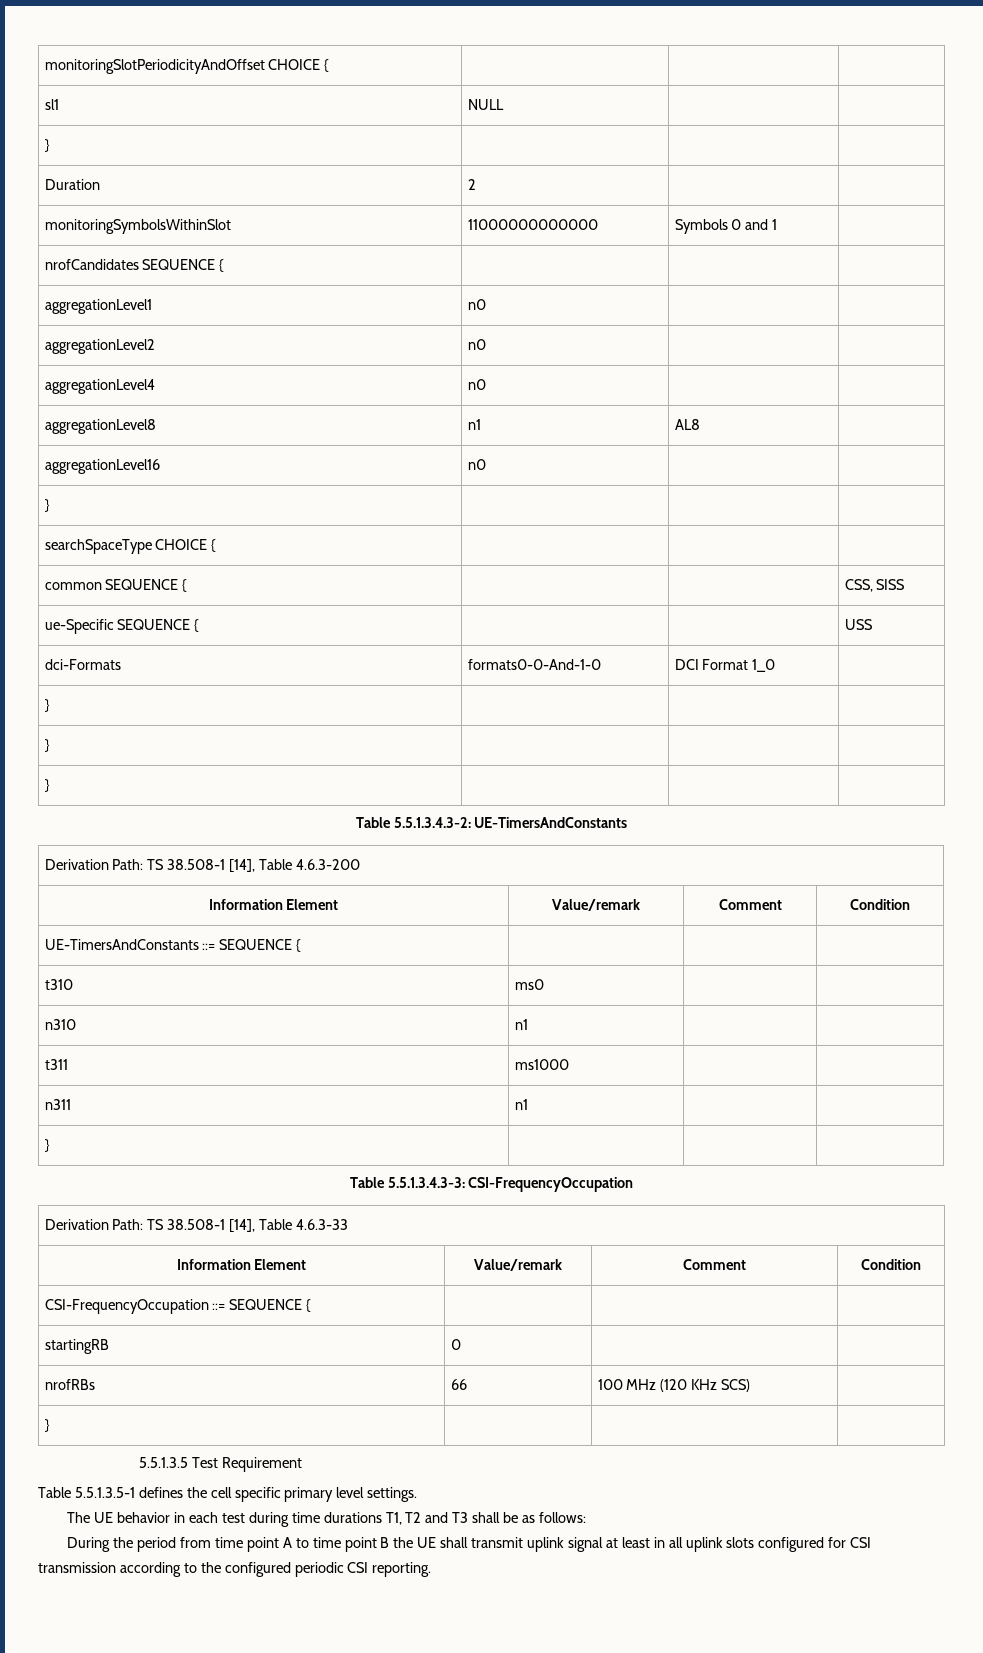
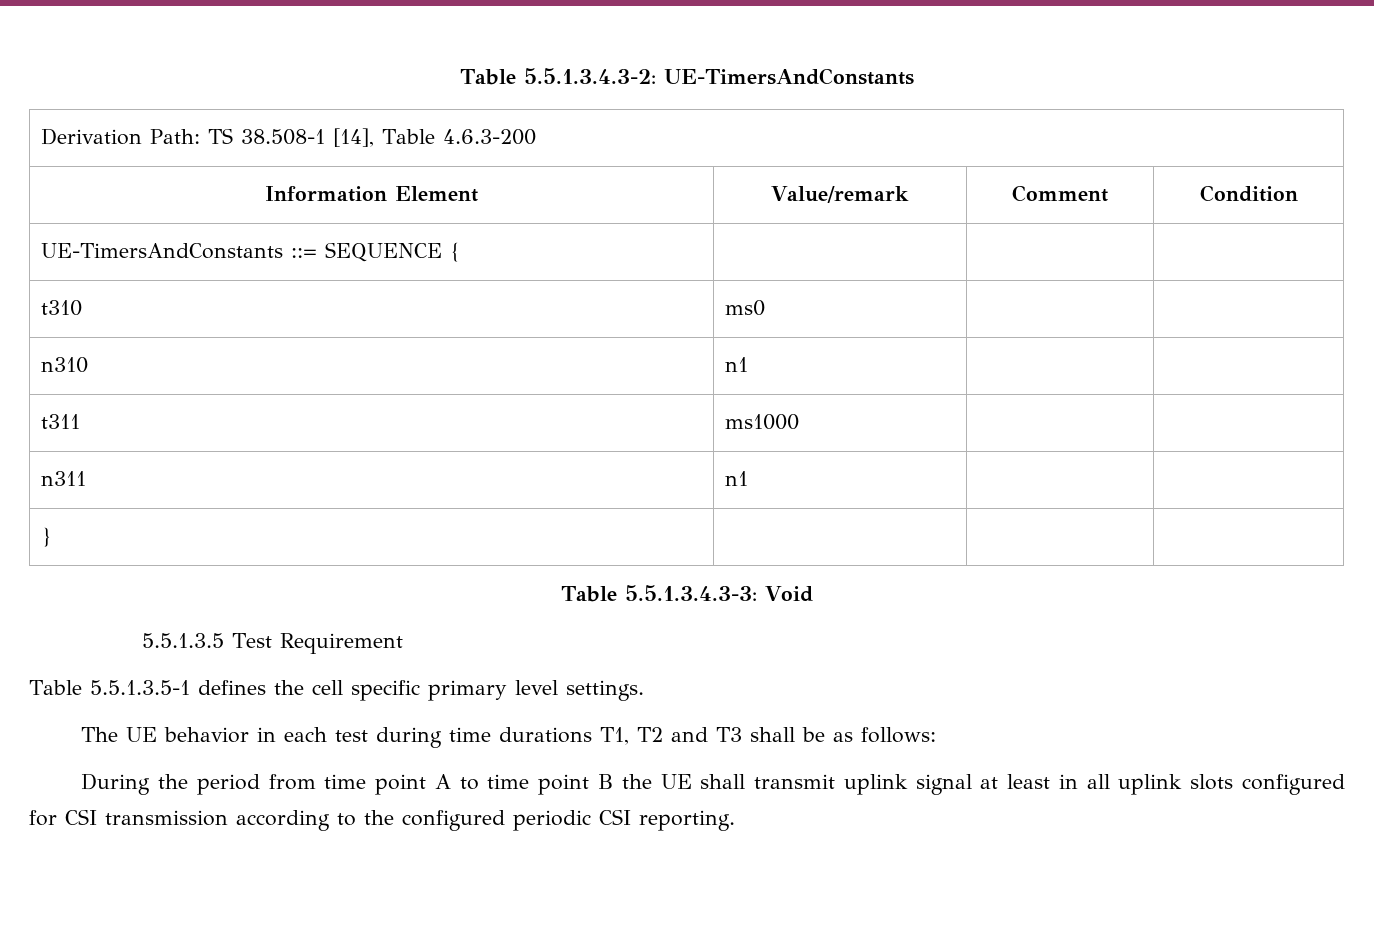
- monitoringSlotPeriodicityAndOffset CHOICE { | | |
- sl1 | NULL | |
- } | | |
- Duration | 2 | |
- monitoringSymbolsWithinSlot | 11000000000000 | Symbols 0 and 1 |
- nrofCandidates SEQUENCE { | | |
- aggregationLevel1 | n0 | |
- aggregationLevel2 | n0 | |
- aggregationLevel4 | n0 | |
- aggregationLevel8 | n1 | AL8 |
- aggregationLevel16 | n0 | |
- } | | |
- searchSpaceType CHOICE { | | |
- common SEQUENCE { | | | CSS, SISS
- ue-Specific SEQUENCE { | | | USS
- dci-Formats | formats0-0-And-1-0 | DCI Format 1_0 |
- } | | |
- } | | |
- } | | |
- Table 5.5.1.3.4.3-3: CSI-FrequencyOccupation
- Derivation Path: TS 38.508-1 [14], Table 4.6.3-33
- Information Element | Value/remark | Comment | Condition
- CSI-FrequencyOccupation ::= SEQUENCE { | | |
- startingRB | 0 | |
- nrofRBs | 66 | 100 MHz (120 KHz SCS) |
- } | | |
+ Table 5.5.1.3.4.3-3: Void

